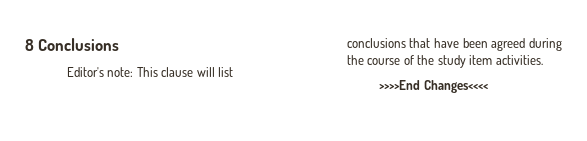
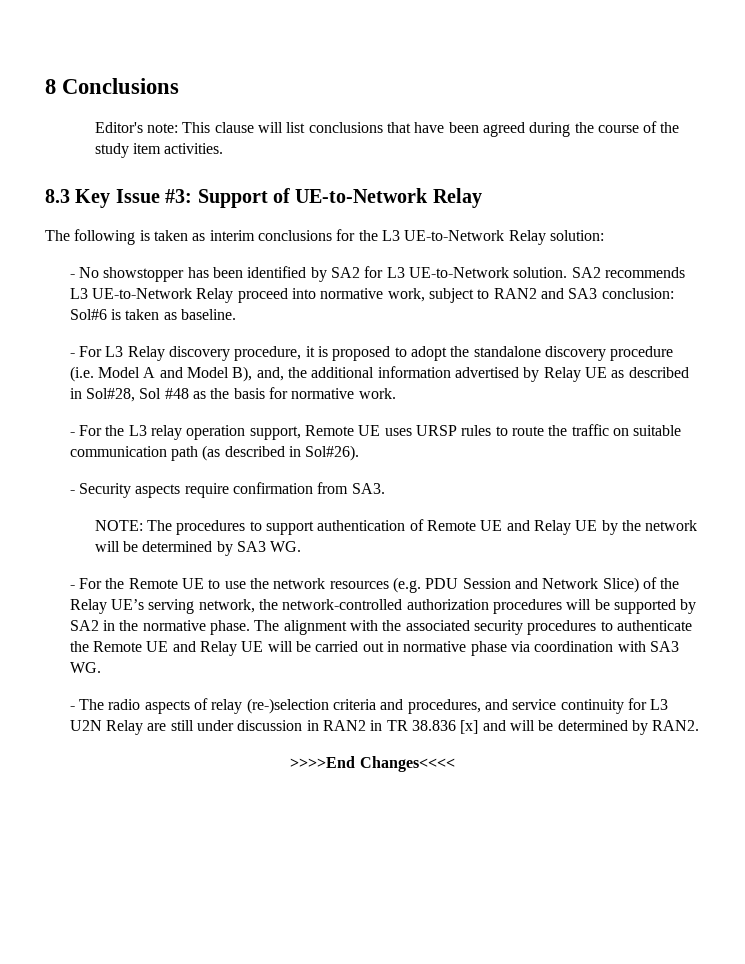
+ 8.3 Key Issue #3: Support of UE-to-Network Relay
+ The following is taken as interim conclusions for the L3 UE-to-Network Relay solution:
+ - No showstopper has been identified by SA2 for L3 UE-to-Network solution. SA2 recommends L3 UE-to-Network Relay proceed into normative work, subject to RAN2 and SA3 conclusion: Sol#6 is taken as baseline.
+ - For L3 Relay discovery procedure, it is proposed to adopt the standalone discovery procedure (i.e. Model A and Model B), and, the additional information advertised by Relay UE as described in Sol#28, Sol #48 as the basis for normative work.
+ - For the L3 relay operation support, Remote UE uses URSP rules to route the traffic on suitable communication path (as described in Sol#26).
+ - Security aspects require confirmation from SA3.
+ NOTE: The procedures to support authentication of Remote UE and Relay UE by the network will be determined by SA3 WG.
+ - For the Remote UE to use the network resources (e.g. PDU Session and Network Slice) of the Relay UE’s serving network, the network-controlled authorization procedures will be supported by SA2 in the normative phase. The alignment with the associated security procedures to authenticate the Remote UE and Relay UE will be carried out in normative phase via coordination with SA3 WG.
+ - The radio aspects of relay (re-)selection criteria and procedures, and service continuity for L3 U2N Relay are still under discussion in RAN2 in TR 38.836 [x] and will be determined by RAN2.

